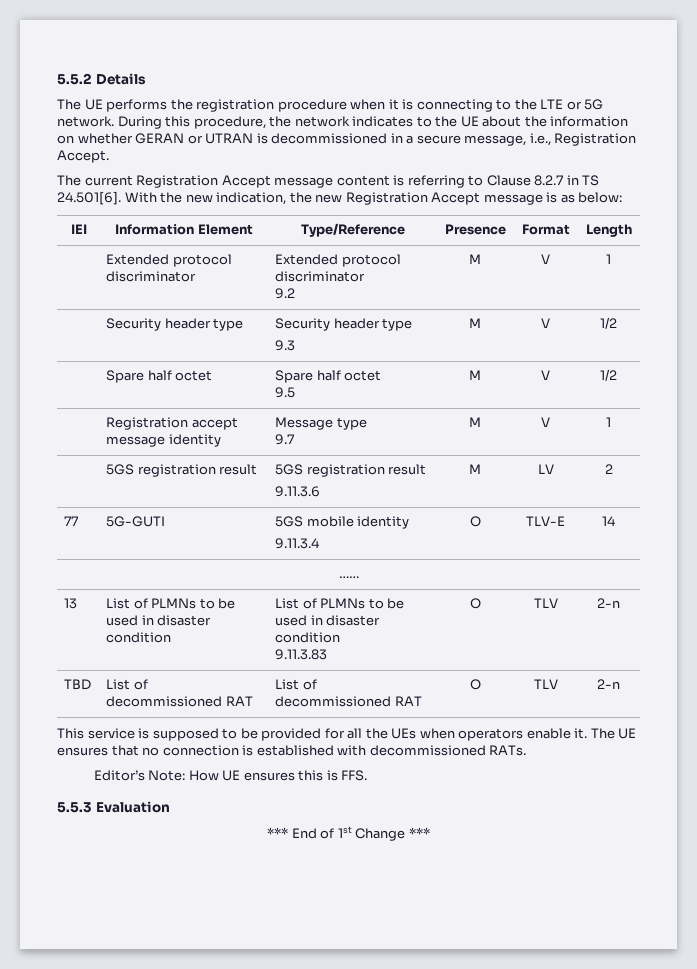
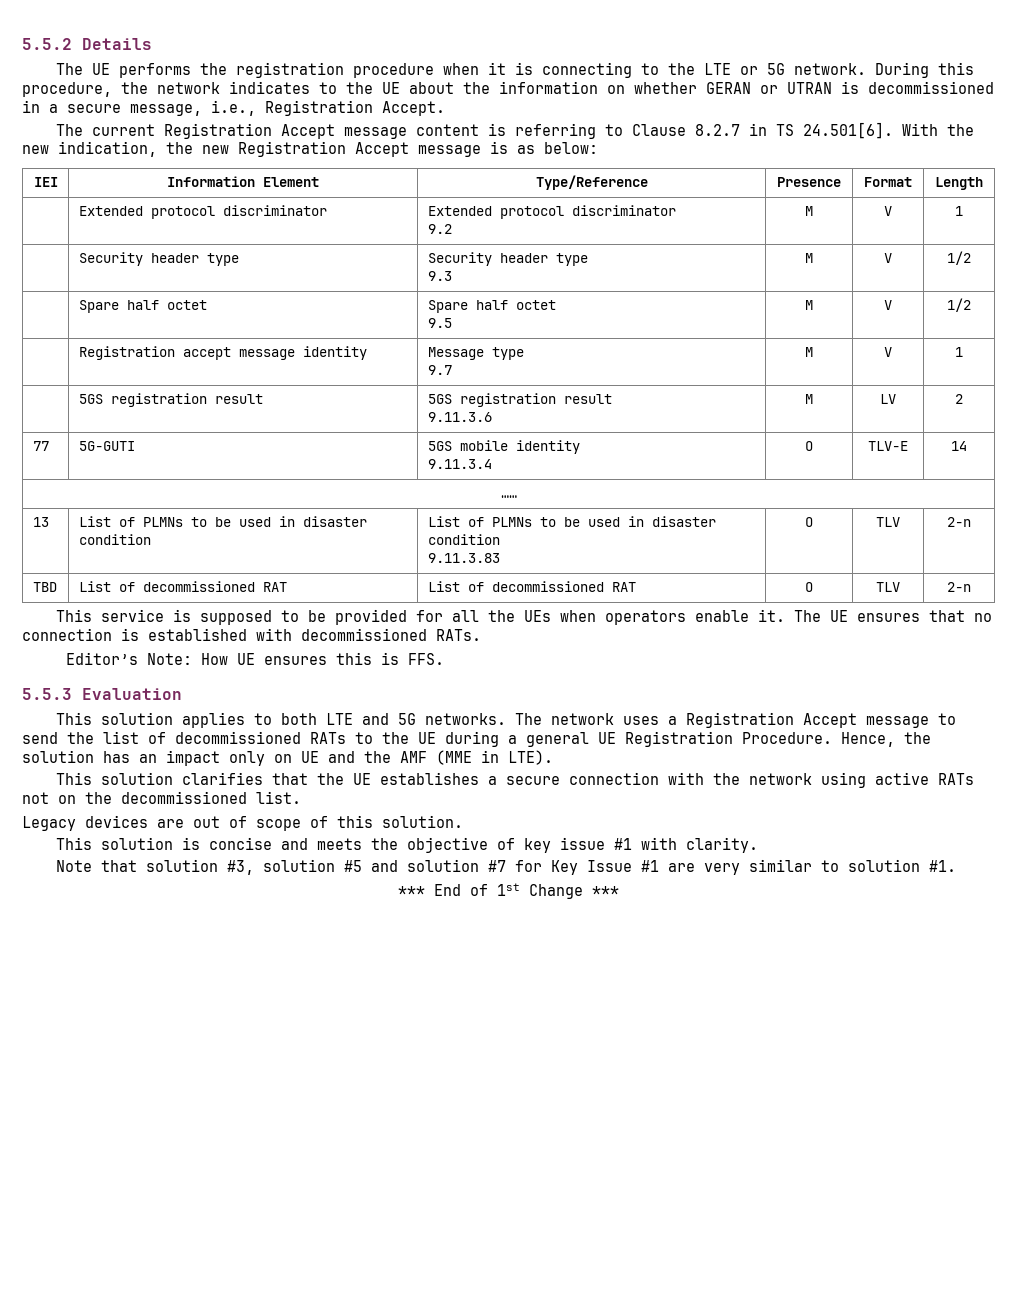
+ This solution applies to both LTE and 5G networks. The network uses a Registration Accept message to send the list of decommissioned RATs to the UE during a general UE Registration Procedure. Hence, the solution has an impact only on UE and the AMF (MME in LTE).
+ This solution clarifies that the UE establishes a secure connection with the network using active RATs not on the decommissioned list.
+ Legacy devices are out of scope of this solution.
+ This solution is concise and meets the objective of key issue #1 with clarity.
+ Note that solution #3, solution #5 and solution #7 for Key Issue #1 are very similar to solution #1.

